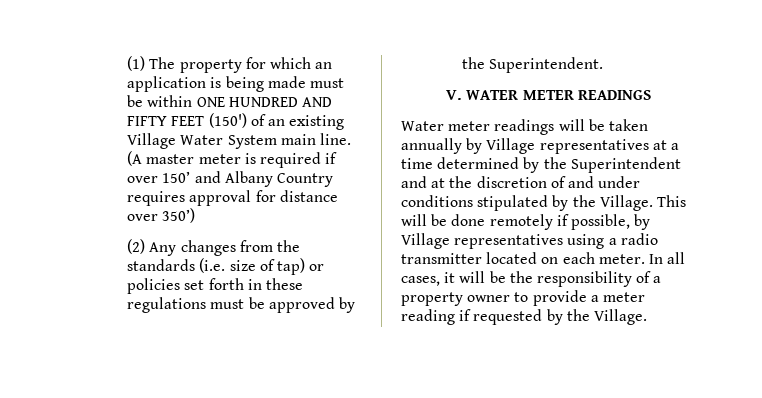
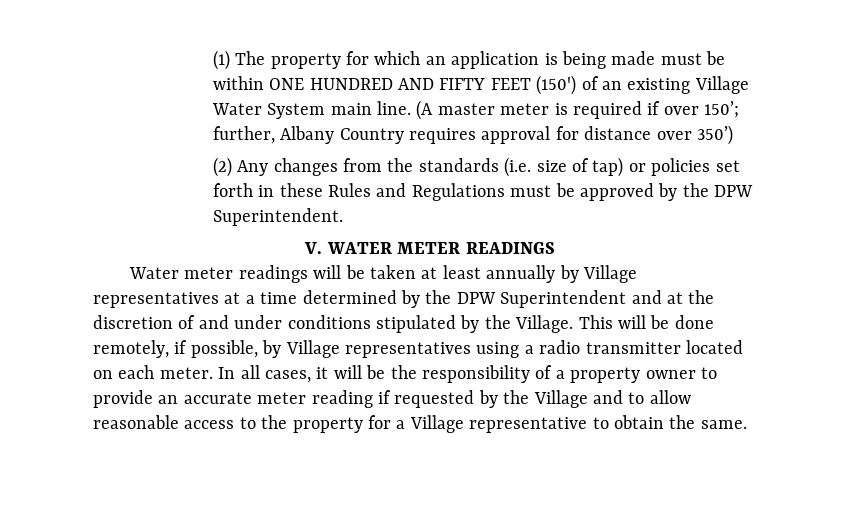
- (A master meter is required if over 150’ and Albany Country requires approval for distance over 350’)
+ (A master meter is required if over 150’; further, Albany Country requires approval for distance over 350’)
- (2) Any changes from the standards (i.e. size of tap) or policies set forth in these regulations must be approved by the Superintendent.
+ (2) Any changes from the standards (i.e. size of tap) or policies set forth in these Rules and Regulations must be approved by the DPW Superintendent.
- Water meter readings will be taken annually by Village representatives at a time determined by the Superintendent and at the discretion of and under conditions stipulated by the Village.
+ Water meter readings will be taken at least annually by Village representatives at a time determined by the DPW Superintendent and at the discretion of and under conditions stipulated by the Village.
- This will be done remotely if possible, by Village representatives using a radio transmitter located on each meter.
+ This will be done remotely, if possible, by Village representatives using a radio transmitter located on each meter.
- In all cases, it will be the responsibility of a property owner to provide a meter reading if requested by the Village.
+ In all cases, it will be the responsibility of a property owner to provide an accurate meter reading if requested by the Village and to allow reasonable access to the property for a Village representative to obtain the same.

